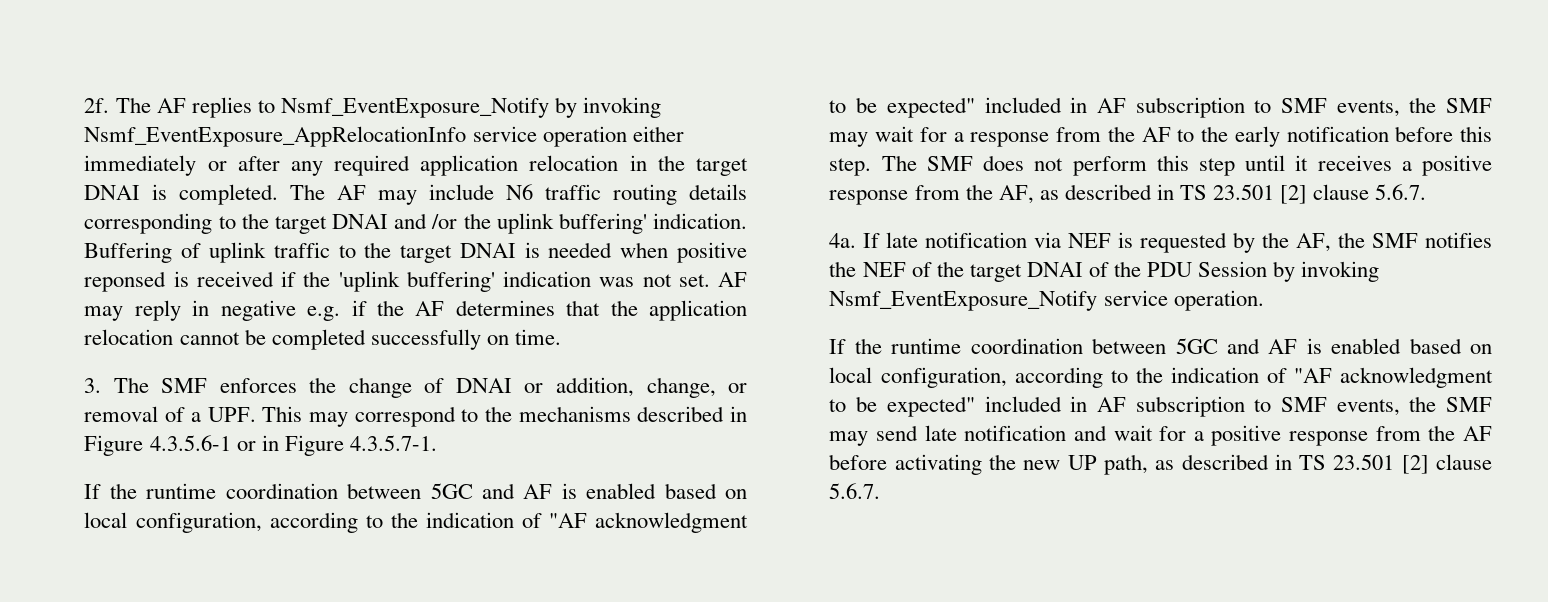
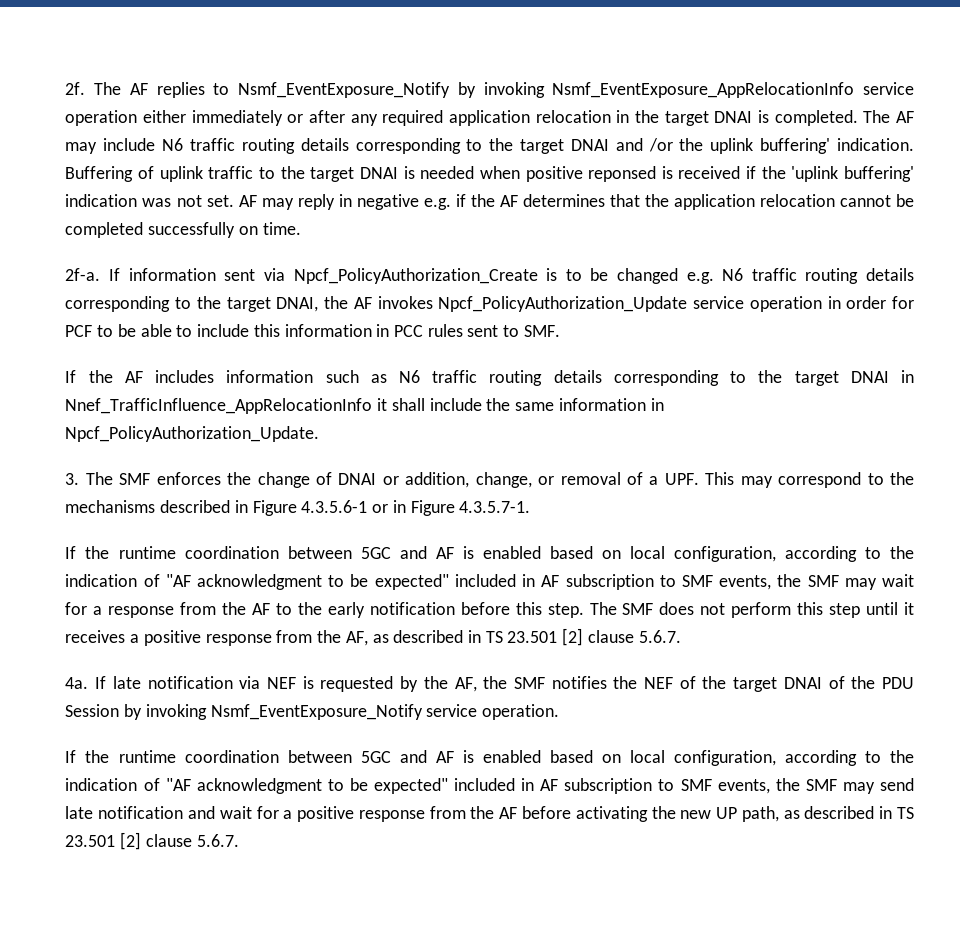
+ 2f-a. If information sent via Npcf_PolicyAuthorization_Create is to be changed e.g. N6 traffic routing details corresponding to the target DNAI, the AF invokes Npcf_PolicyAuthorization_Update service operation in order for PCF to be able to include this information in PCC rules sent to SMF.
+ If the AF includes information such as N6 traffic routing details corresponding to the target DNAI in Nnef_TrafficInfluence_AppRelocationInfo it shall include the same information in Npcf_PolicyAuthorization_Update.

